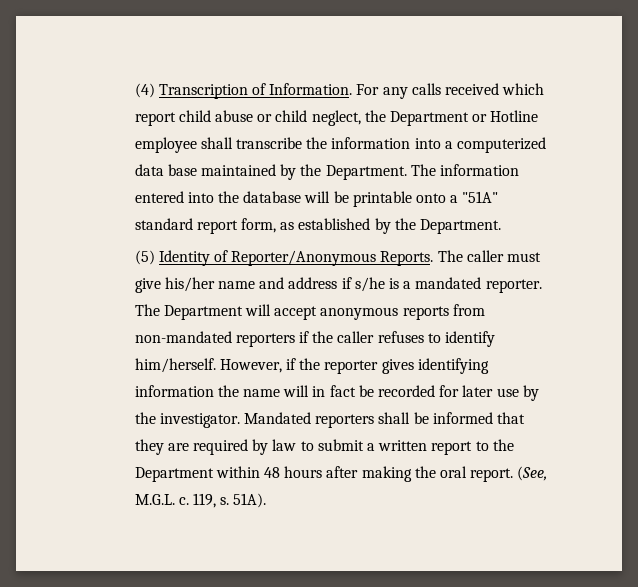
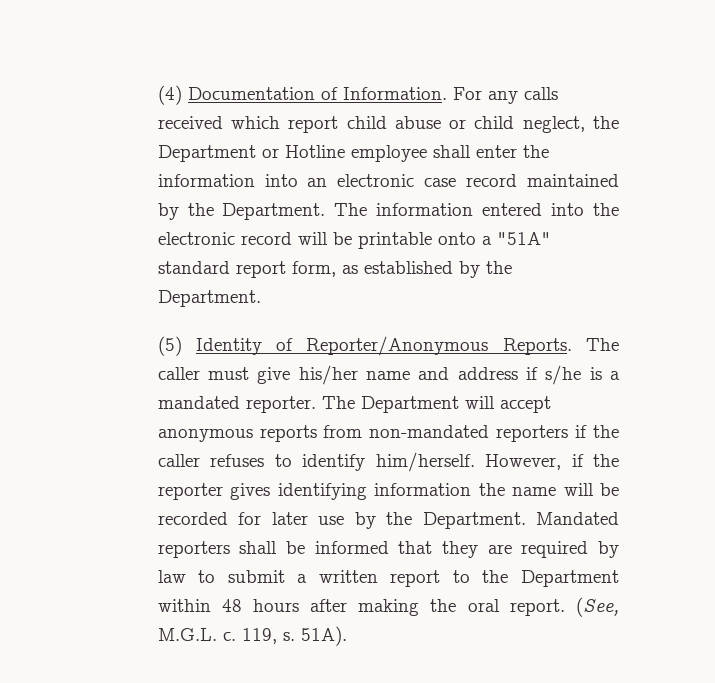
- (4) Transcription of Information.
+ (4) Documentation of Information.
- For any calls received which report child abuse or child neglect, the Department or Hotline employee shall transcribe the information into a computerized data base maintained by the Department.
+ For any calls received which report child abuse or child neglect, the Department or Hotline employee shall enter the information into an electronic case record maintained by the Department.
- The information entered into the database will be printable onto a "51A" standard report form, as established by the Department.
+ The information entered into the electronic record will be printable onto a "51A" standard report form, as established by the Department.
- However, if the reporter gives identifying information the name will in fact be recorded for later use by the investigator.
+ However, if the reporter gives identifying information the name will be recorded for later use by the Department.

